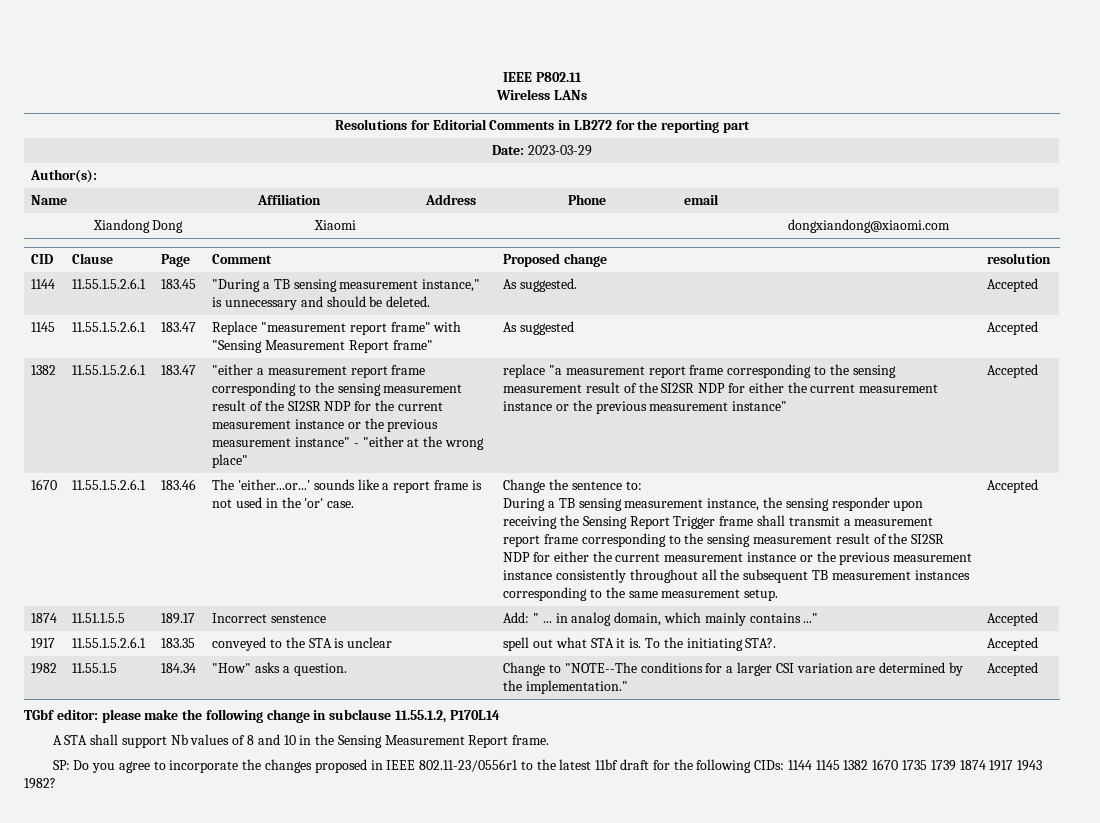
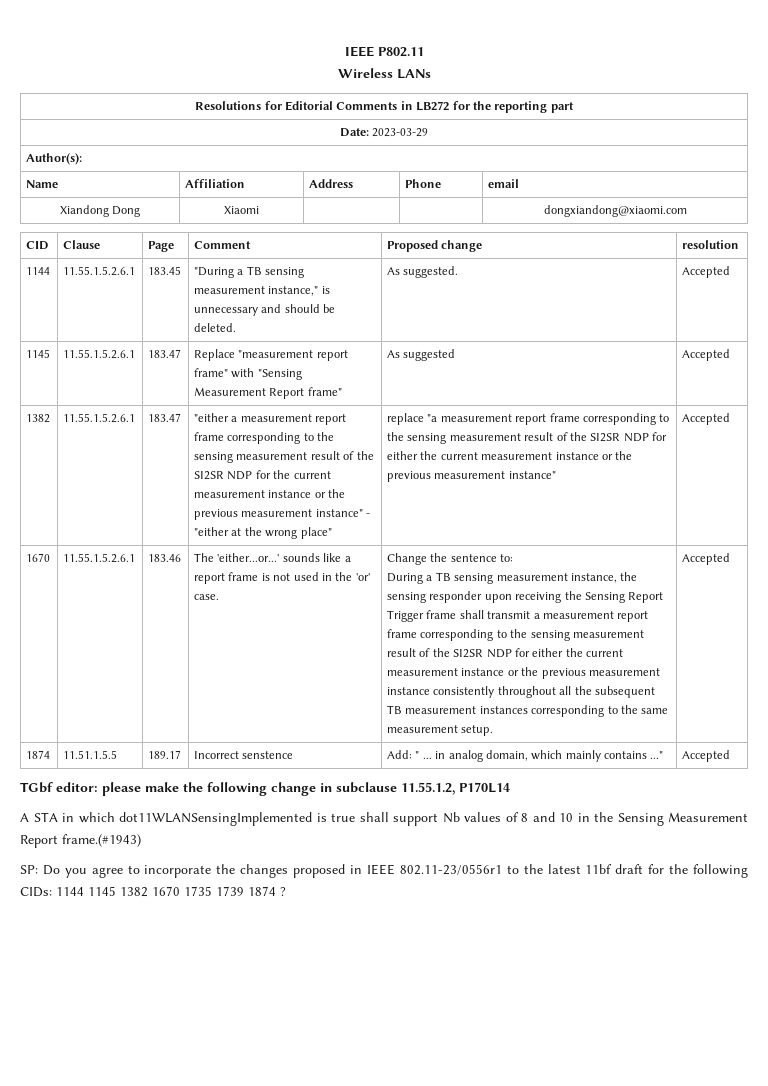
- 1917 | 11.55.1.5.2.6.1 | 183.35 | conveyed to the STA is unclear | spell out what STA it is. To the initiating STA?. | Accepted
- 1982 | 11.55.1.5 | 184.34 | "How" asks a question. | Change to "NOTE--The conditions for a larger CSI variation are determined by the implementation." | Accepted
- A STA shall support Nb values of 8 and 10 in the Sensing Measurement Report frame.
+ A STA in which dot11WLANSensingImplemented is true shall support Nb values of 8 and 10 in the Sensing Measurement Report frame.(#1943)
- SP: Do you agree to incorporate the changes proposed in IEEE 802.11-23/0556r1 to the latest 11bf draft for the following CIDs: 1144 1145 1382 1670 1735 1739 1874 1917 1943 1982?
+ SP: Do you agree to incorporate the changes proposed in IEEE 802.11-23/0556r1 to the latest 11bf draft for the following CIDs: 1144 1145 1382 1670 1735 1739 1874 ?

